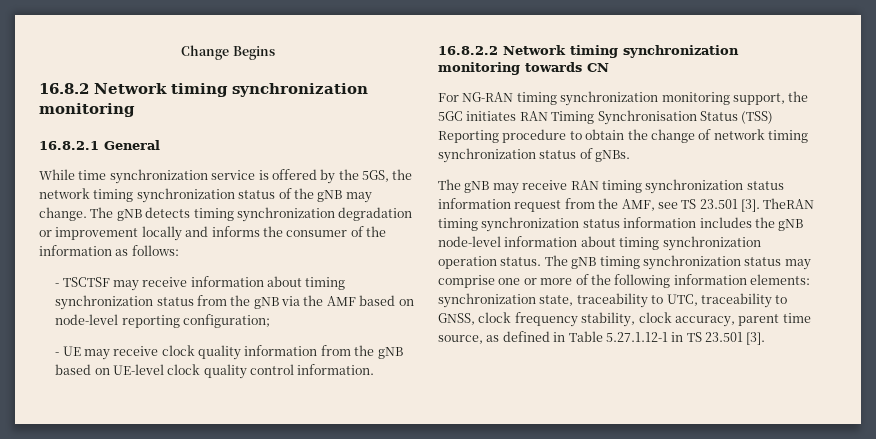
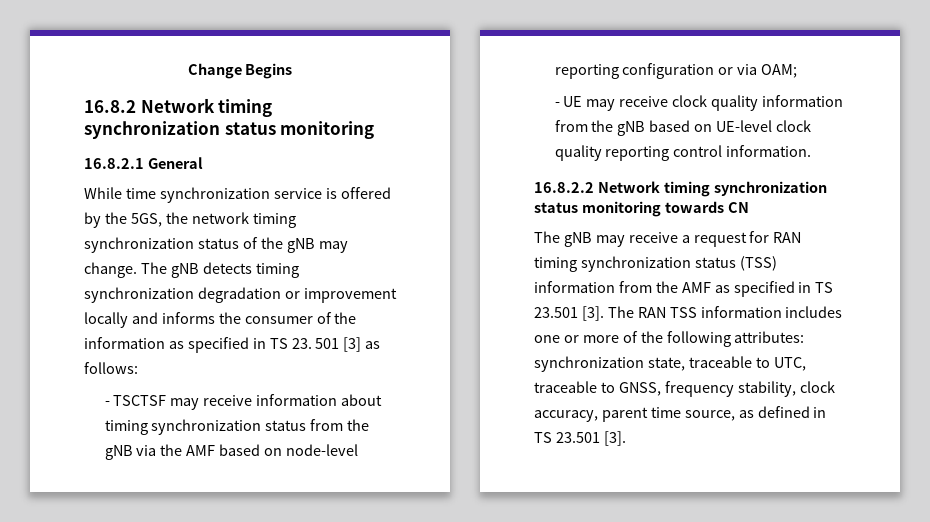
- 16.8.2 Network timing synchronization monitoring
+ 16.8.2 Network timing synchronization status monitoring
- The gNB detects timing synchronization degradation or improvement locally and informs the consumer of the information as follows:
+ The gNB detects timing synchronization degradation or improvement locally and informs the consumer of the information as specified in TS 23. 501 [3] as follows:
- - TSCTSF may receive information about timing synchronization status from the gNB via the AMF based on node-level reporting configuration;
+ - TSCTSF may receive information about timing synchronization status from the gNB via the AMF based on node-level reporting configuration or via OAM;
- - UE may receive clock quality information from the gNB based on UE-level clock quality control information.
+ - UE may receive clock quality information from the gNB based on UE-level clock quality reporting control information.
- 16.8.2.2 Network timing synchronization monitoring towards CN
+ 16.8.2.2 Network timing synchronization status monitoring towards CN
- For NG-RAN timing synchronization monitoring support, the 5GC initiates RAN Timing Synchronisation Status (TSS) Reporting procedure to obtain the change of network timing synchronization status of gNBs.
- The gNB may receive RAN timing synchronization status information request from the AMF, see TS 23.501 [3]. TheRAN timing synchronization status information includes the gNB node-level information about timing synchronization operation status. The gNB timing synchronization status may comprise one or more of the following information elements: synchronization state, traceability to UTC, traceability to GNSS, clock frequency stability, clock accuracy, parent time source, as defined in Table 5.27.1.12-1 in TS 23.501 [3].
+ The gNB may receive a request for RAN timing synchronization status (TSS) information from the AMF as specified in TS 23.501 [3]. The RAN TSS information includes one or more of the following attributes: synchronization state, traceable to UTC, traceable to GNSS, frequency stability, clock accuracy, parent time source, as defined in TS 23.501 [3].

